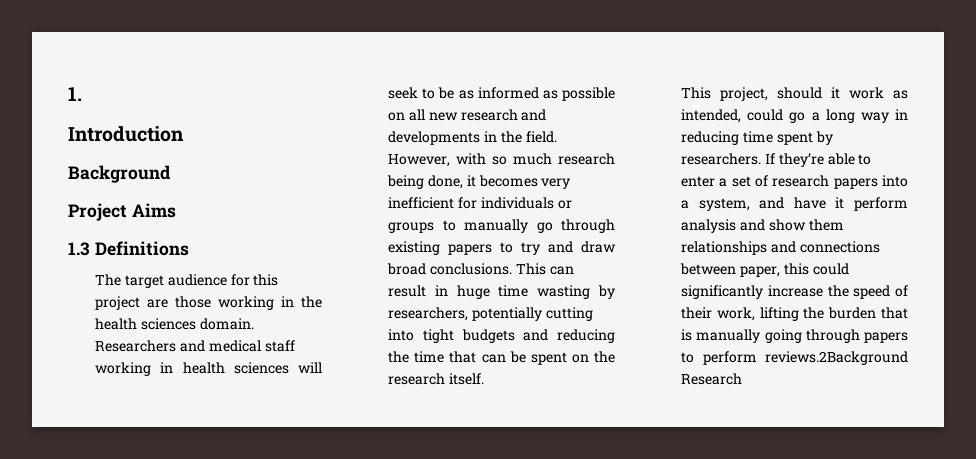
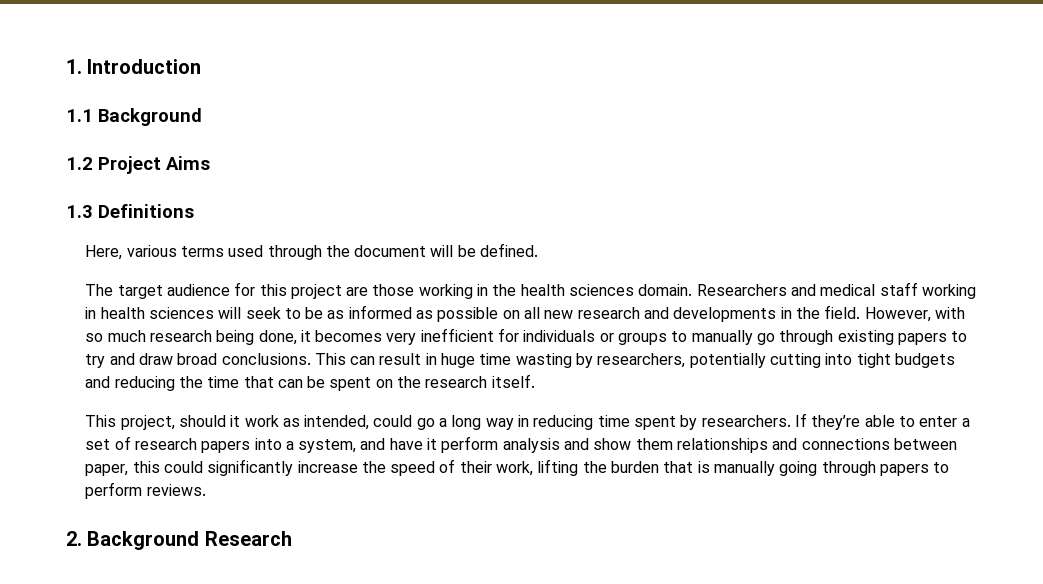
- 1.
- Introduction
+ 1. Introduction
- Background
+ 1.1 Background
- Project Aims
+ 1.2 Project Aims
+ Here, various terms used through the document will be defined.
- If they’re able to enter a set of research papers into a system, and have it perform analysis and show them relationships and connections between paper, this could significantly increase the speed of their work, lifting the burden that is manually going through papers to perform reviews.2Background Research
+ If they’re able to enter a set of research papers into a system, and have it perform analysis and show them relationships and connections between paper, this could significantly increase the speed of their work, lifting the burden that is manually going through papers to perform reviews.
+ 2. Background Research

